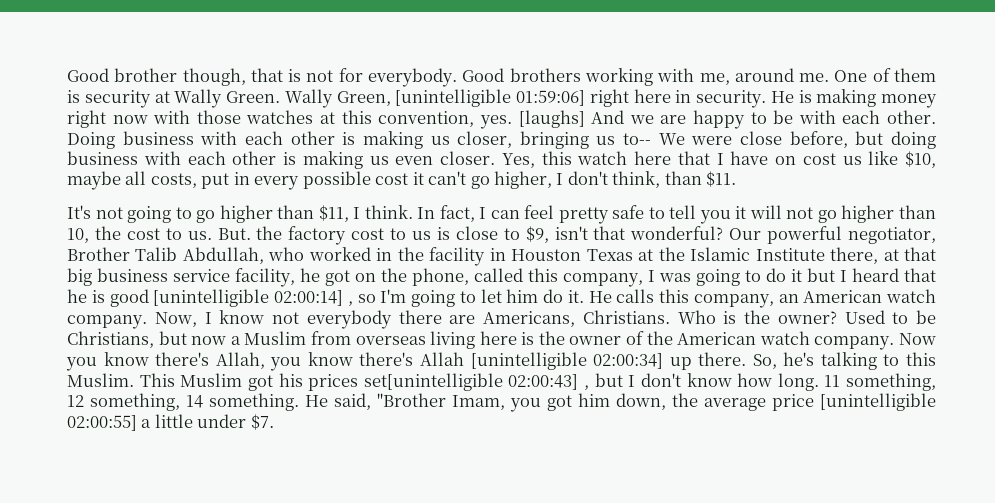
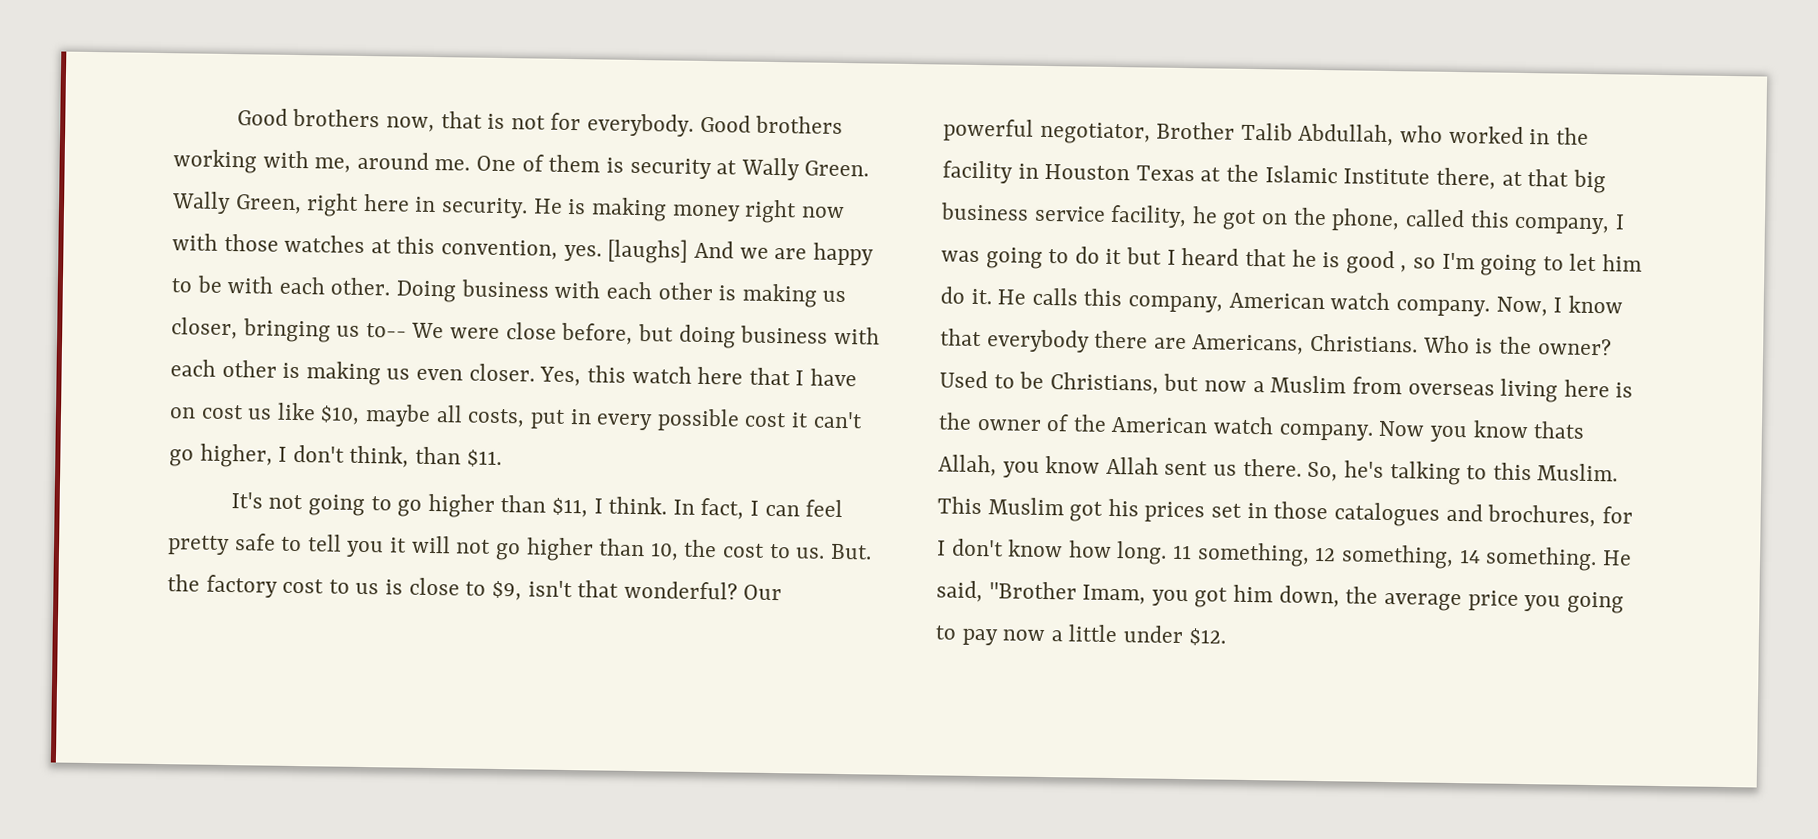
- Good brother though, that is not for everybody.
+ Good brothers now, that is not for everybody.
- Wally Green, [unintelligible 01:59:06] right here in security.
+ Wally Green, right here in security.
- Our powerful negotiator, Brother Talib Abdullah, who worked in the facility in Houston Texas at the Islamic Institute there, at that big business service facility, he got on the phone, called this company, I was going to do it but I heard that he is good [unintelligible 02:00:14] , so I'm going to let him do it.
+ Our powerful negotiator, Brother Talib Abdullah, who worked in the facility in Houston Texas at the Islamic Institute there, at that big business service facility, he got on the phone, called this company, I was going to do it but I heard that he is good , so I'm going to let him do it.
- He calls this company, an American watch company.
+ He calls this company, American watch company.
- Now, I know not everybody there are Americans, Christians.
+ Now, I know that everybody there are Americans, Christians.
- Now you know there's Allah, you know there's Allah [unintelligible 02:00:34] up there.
+ Now you know thats Allah, you know Allah sent us there.
- This Muslim got his prices set[unintelligible 02:00:43] , but I don't know how long.
+ This Muslim got his prices set in those catalogues and brochures, for I don't know how long.
- He said, "Brother Imam, you got him down, the average price [unintelligible 02:00:55] a little under $7.
+ He said, "Brother Imam, you got him down, the average price you going to pay now a little under $12.

